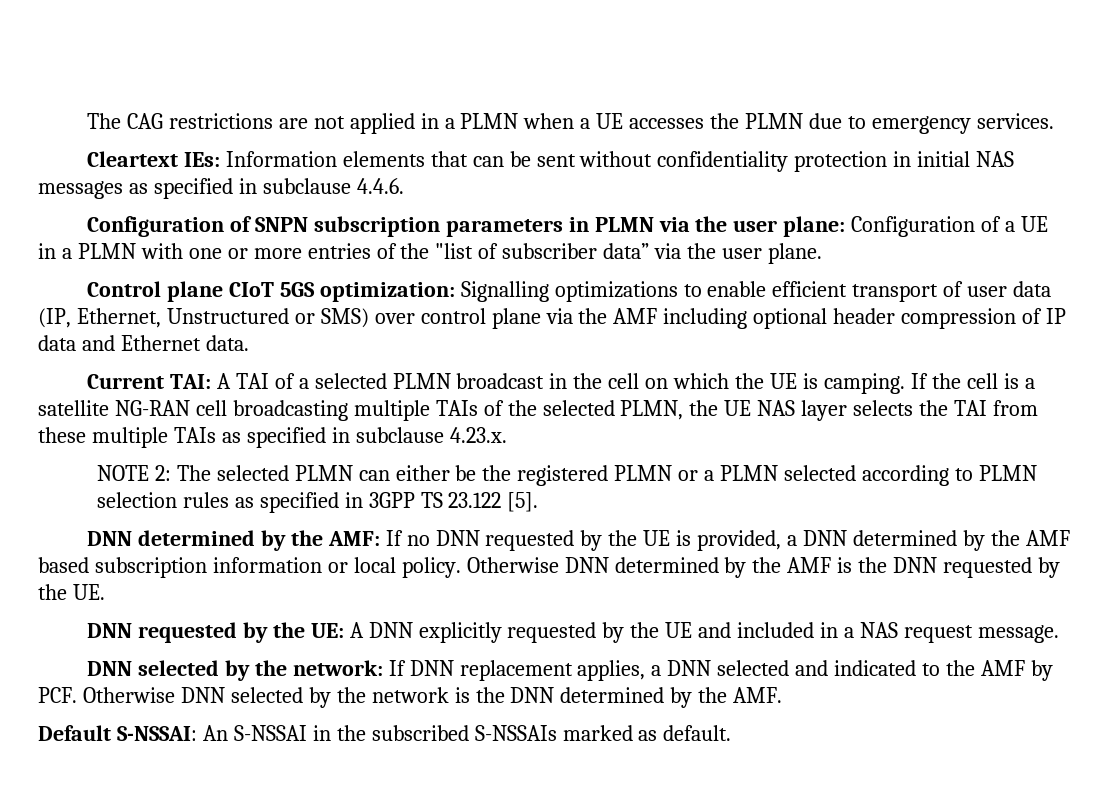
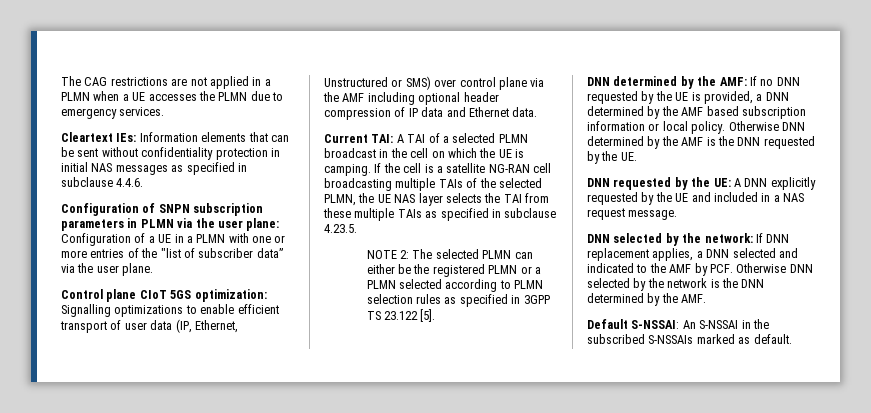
- If the cell is a satellite NG-RAN cell broadcasting multiple TAIs of the selected PLMN, the UE NAS layer selects the TAI from these multiple TAIs as specified in subclause 4.23.x.
+ If the cell is a satellite NG-RAN cell broadcasting multiple TAIs of the selected PLMN, the UE NAS layer selects the TAI from these multiple TAIs as specified in subclause 4.23.5.

